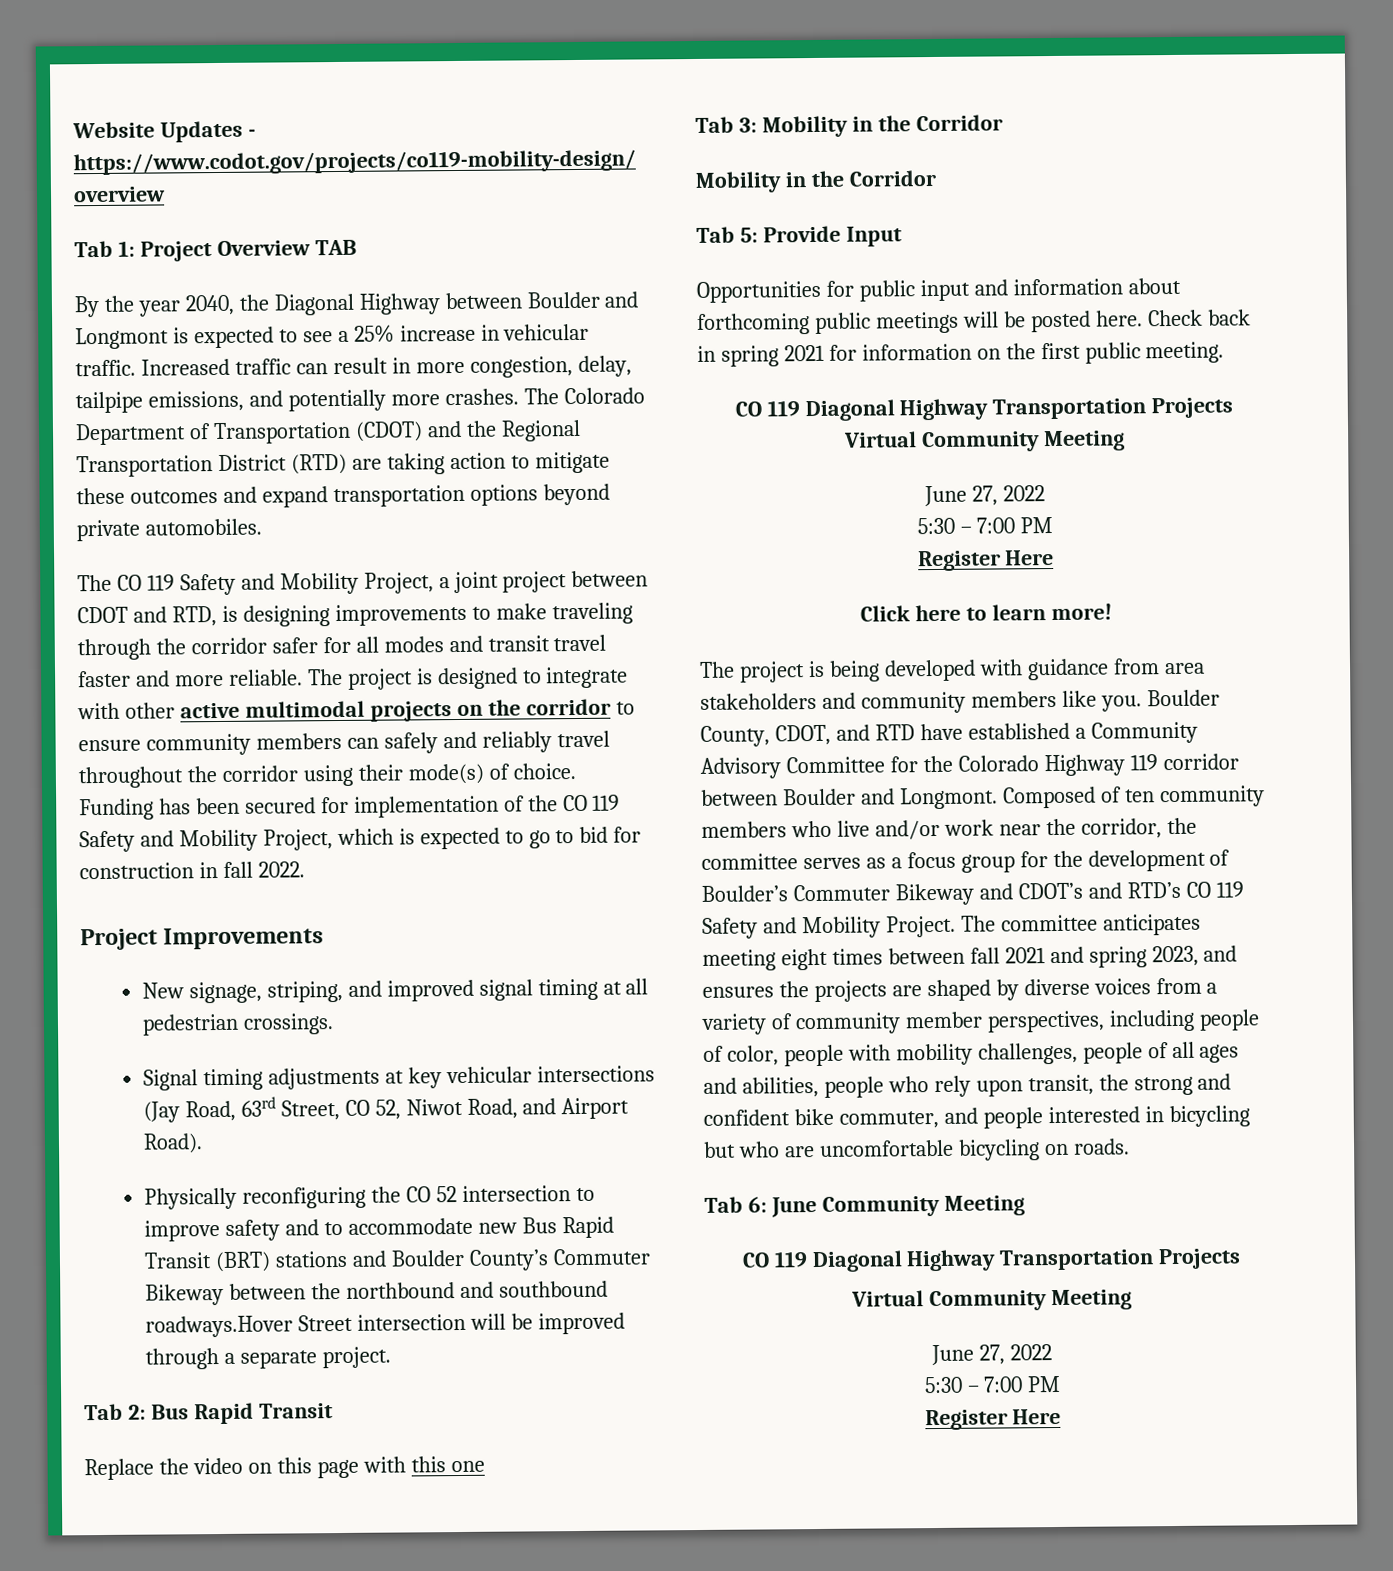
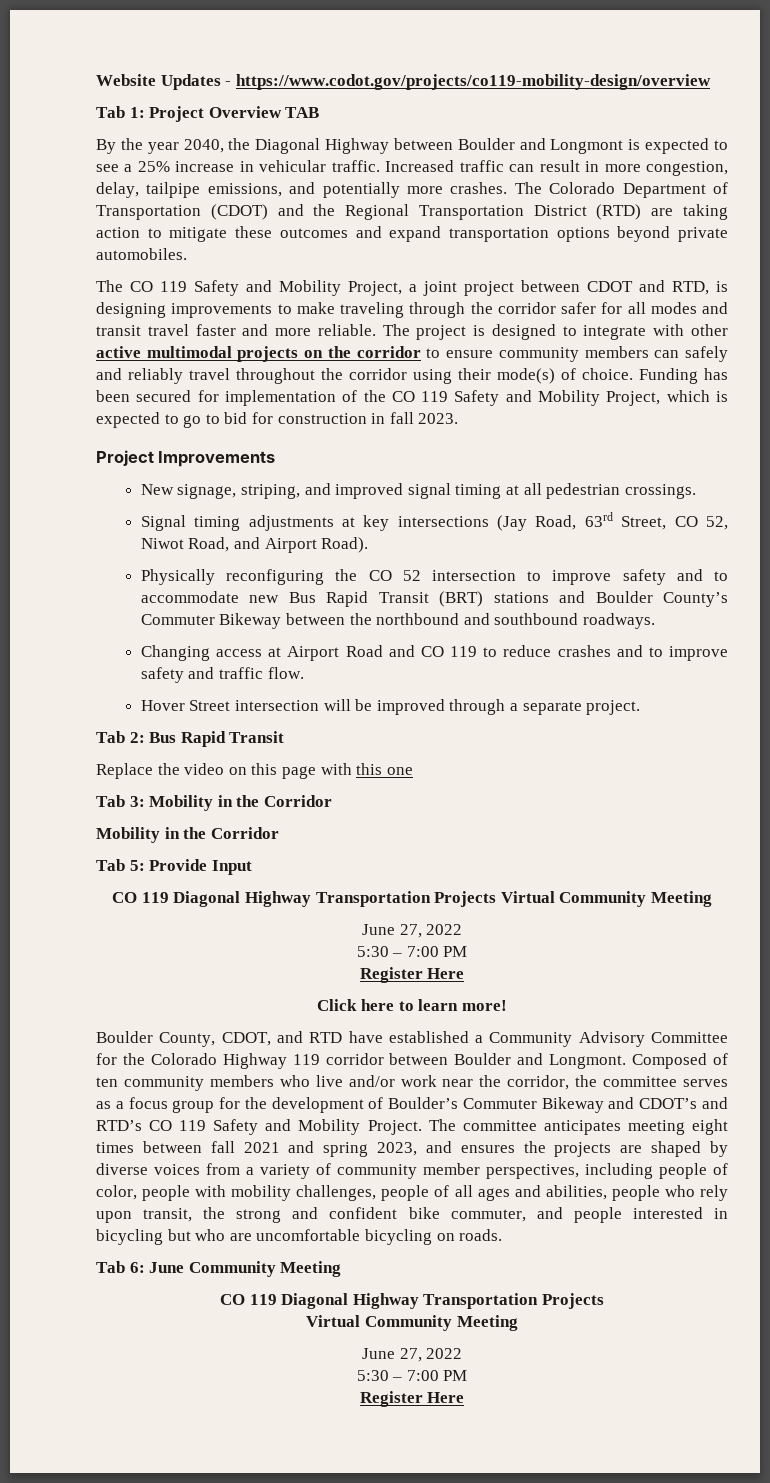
- Funding has been secured for implementation of the CO 119 Safety and Mobility Project, which is expected to go to bid for construction in fall 2022.
+ Funding has been secured for implementation of the CO 119 Safety and Mobility Project, which is expected to go to bid for construction in fall 2023.
- Signal timing adjustments at key vehicular intersections (Jay Road, 63rd Street, CO 52, Niwot Road, and Airport Road).
+ Signal timing adjustments at key intersections (Jay Road, 63rd Street, CO 52, Niwot Road, and Airport Road).
- Physically reconfiguring the CO 52 intersection to improve safety and to accommodate new Bus Rapid Transit (BRT) stations and Boulder County’s Commuter Bikeway between the northbound and southbound roadways.Hover Street intersection will be improved through a separate project.
+ Physically reconfiguring the CO 52 intersection to improve safety and to accommodate new Bus Rapid Transit (BRT) stations and Boulder County’s Commuter Bikeway between the northbound and southbound roadways.
+ Changing access at Airport Road and CO 119 to reduce crashes and to improve safety and traffic flow.
+ Hover Street intersection will be improved through a separate project.
- Opportunities for public input and information about forthcoming public meetings will be posted here. Check back in spring 2021 for information on the first public meeting.
- The project is being developed with guidance from area stakeholders and community members like you.

